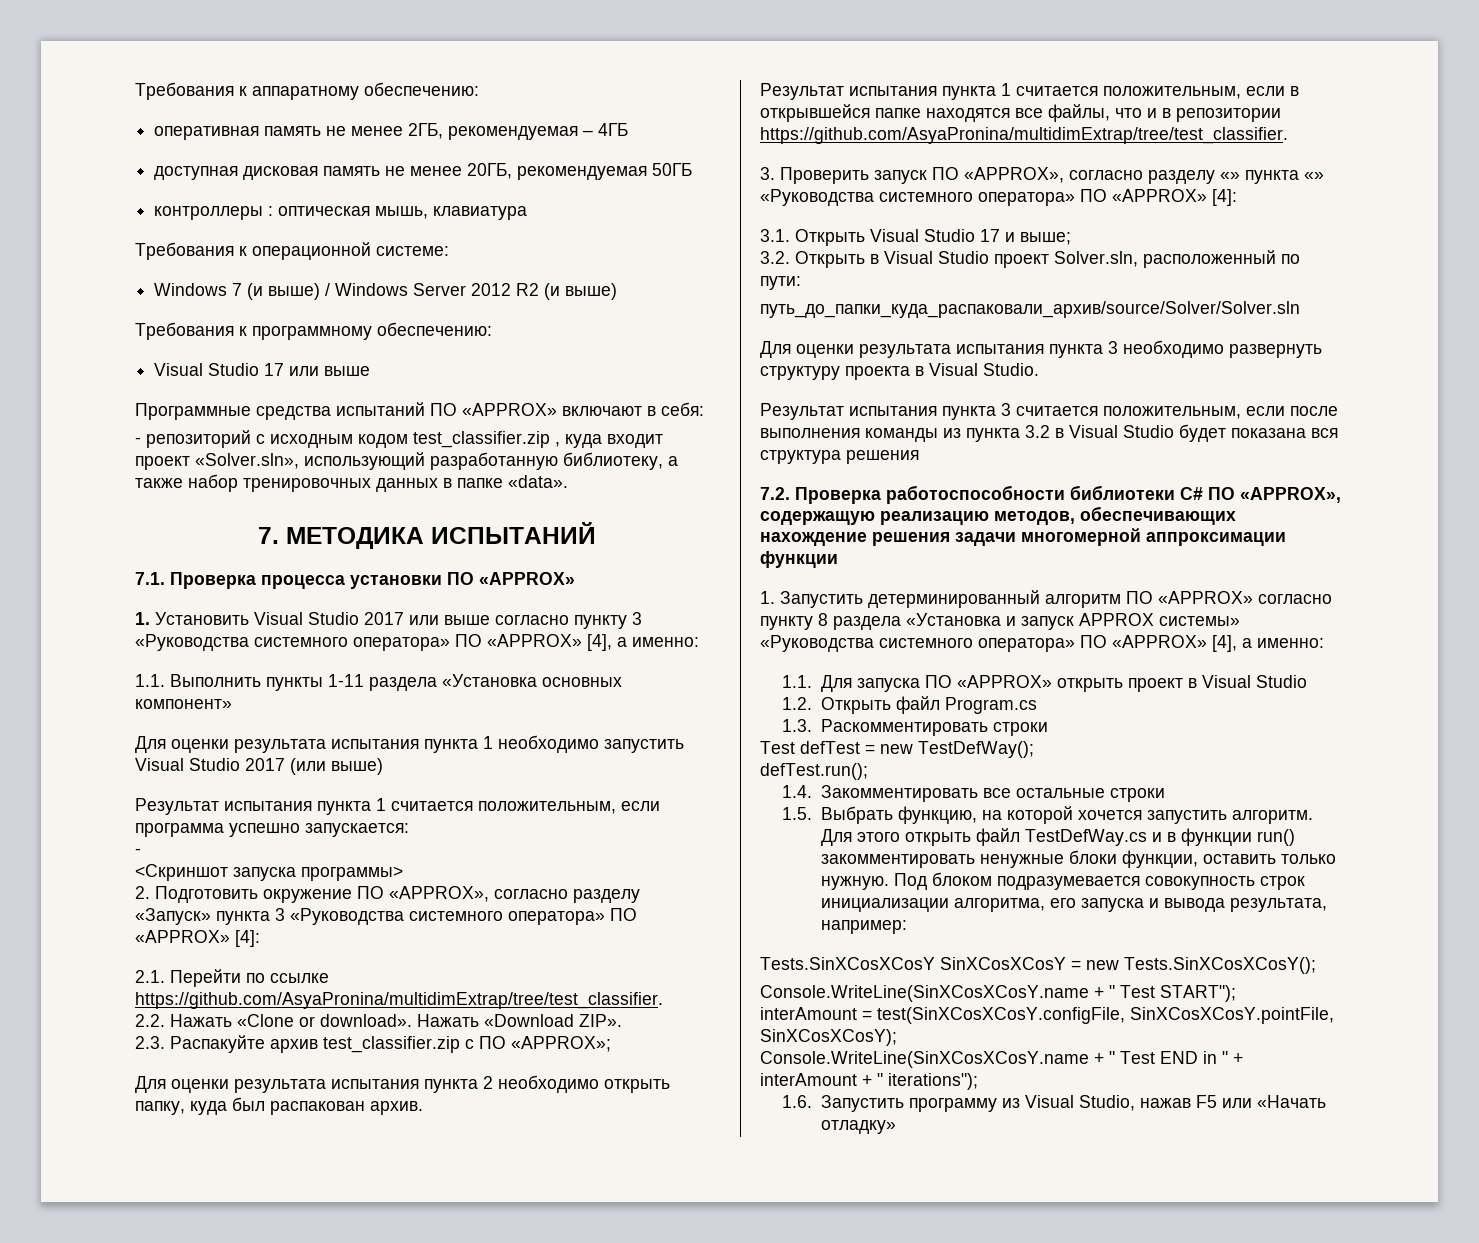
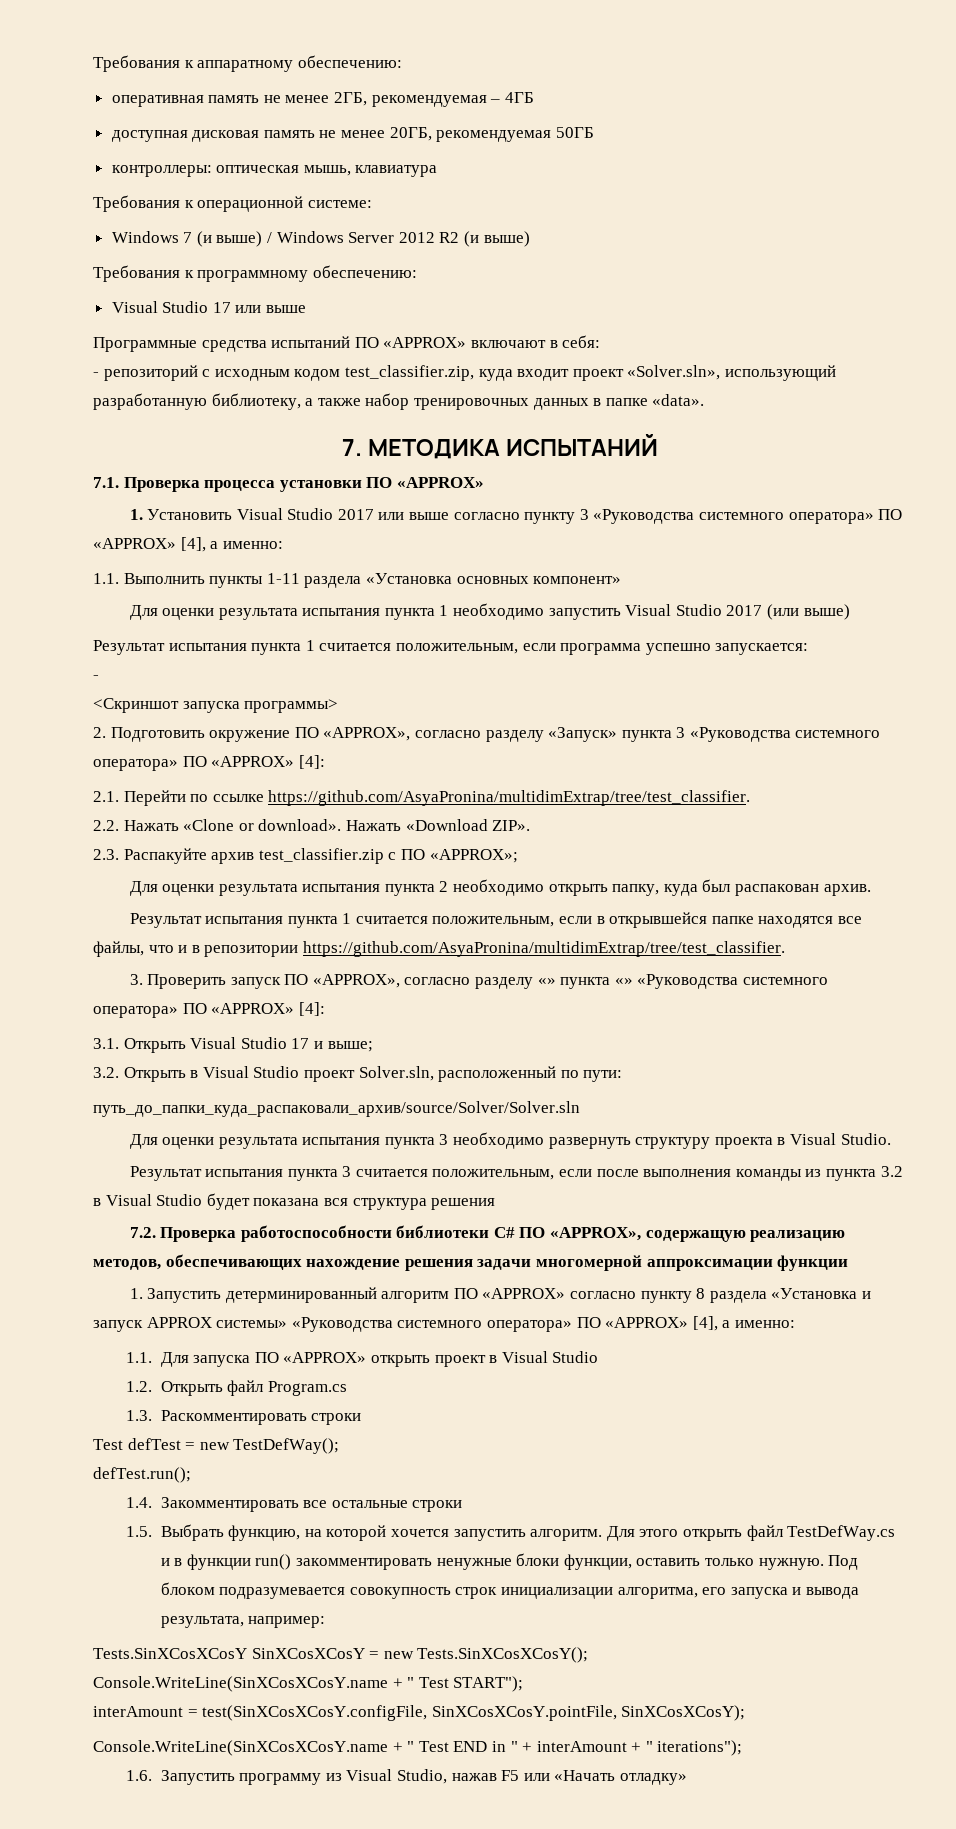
- контроллеры : оптическая мышь, клавиатура
+ контроллеры: оптическая мышь, клавиатура
- - репозиторий с исходным кодом test_classifier.zip , куда входит проект «Solver.sln», использующий разработанную библиотеку, а также набор тренировочных данных в папке «data».
+ - репозиторий с исходным кодом test_classifier.zip, куда входит проект «Solver.sln», использующий разработанную библиотеку, а также набор тренировочных данных в папке «data».

